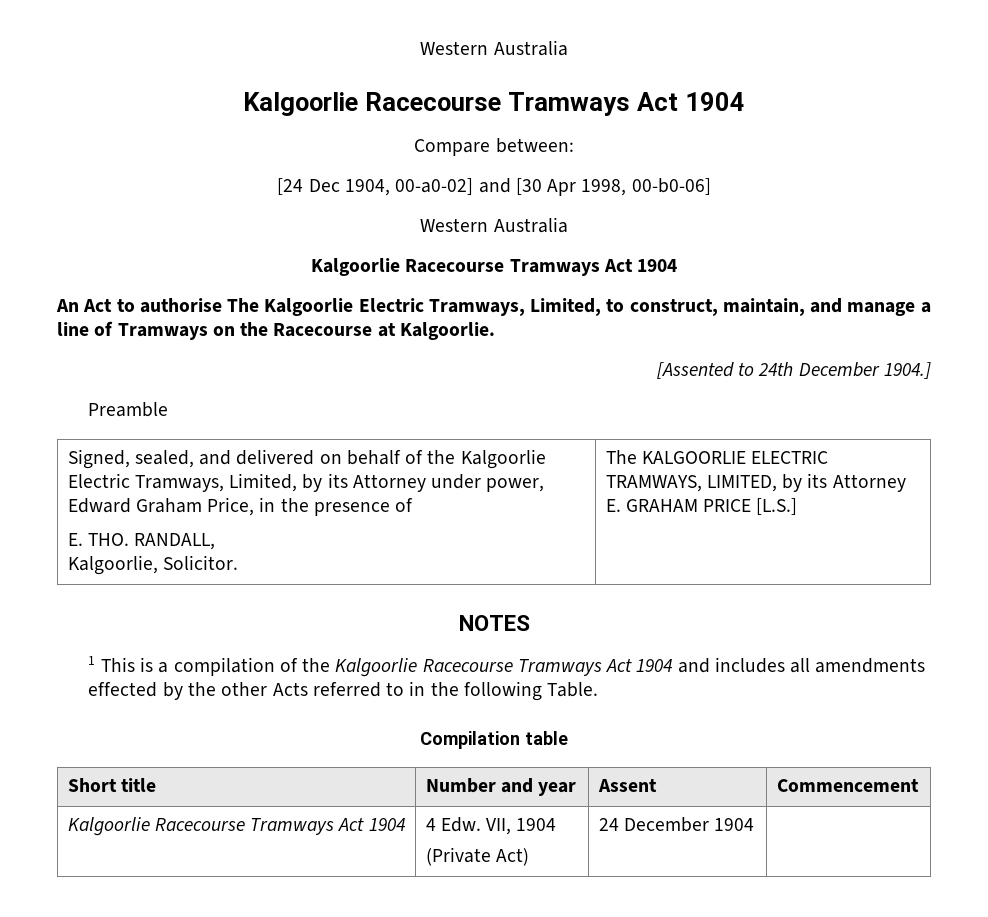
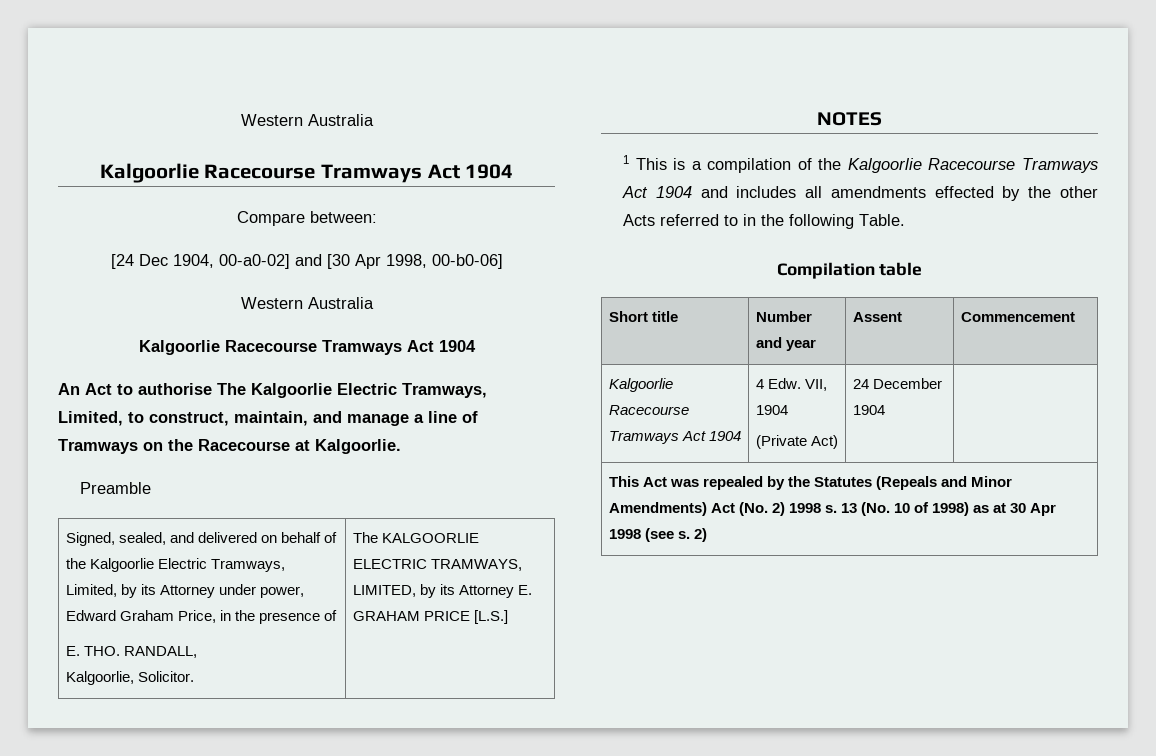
- [Assented to 24th December 1904.]
+ This Act was repealed by the Statutes (Repeals and Minor Amendments) Act (No. 2) 1998 s. 13 (No. 10 of 1998) as at 30 Apr 1998 (see s. 2)

